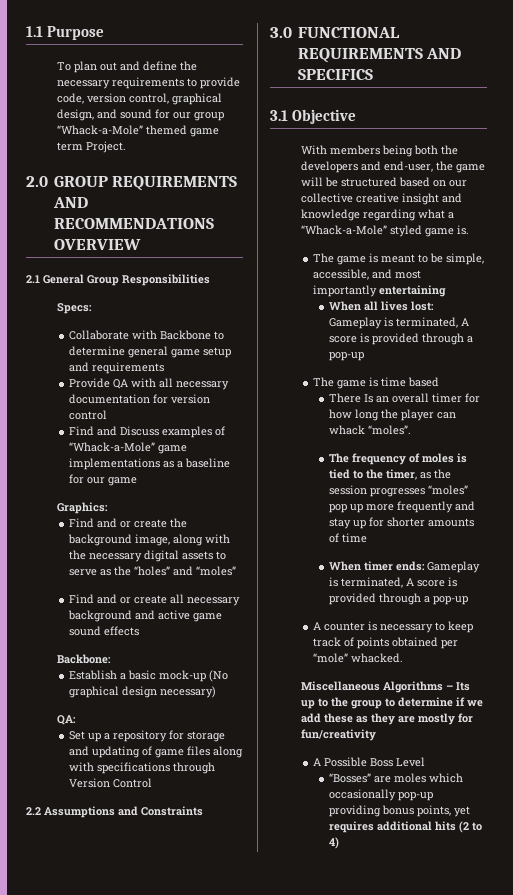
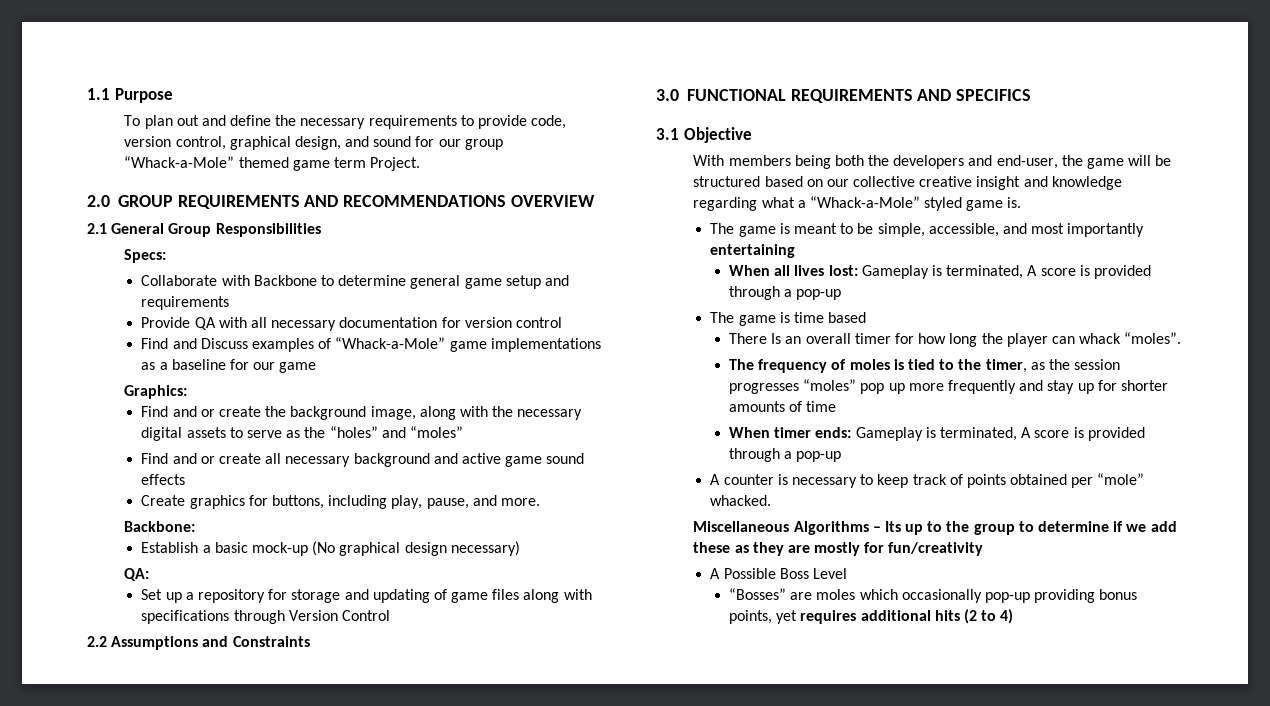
+ Create graphics for buttons, including play, pause, and more.

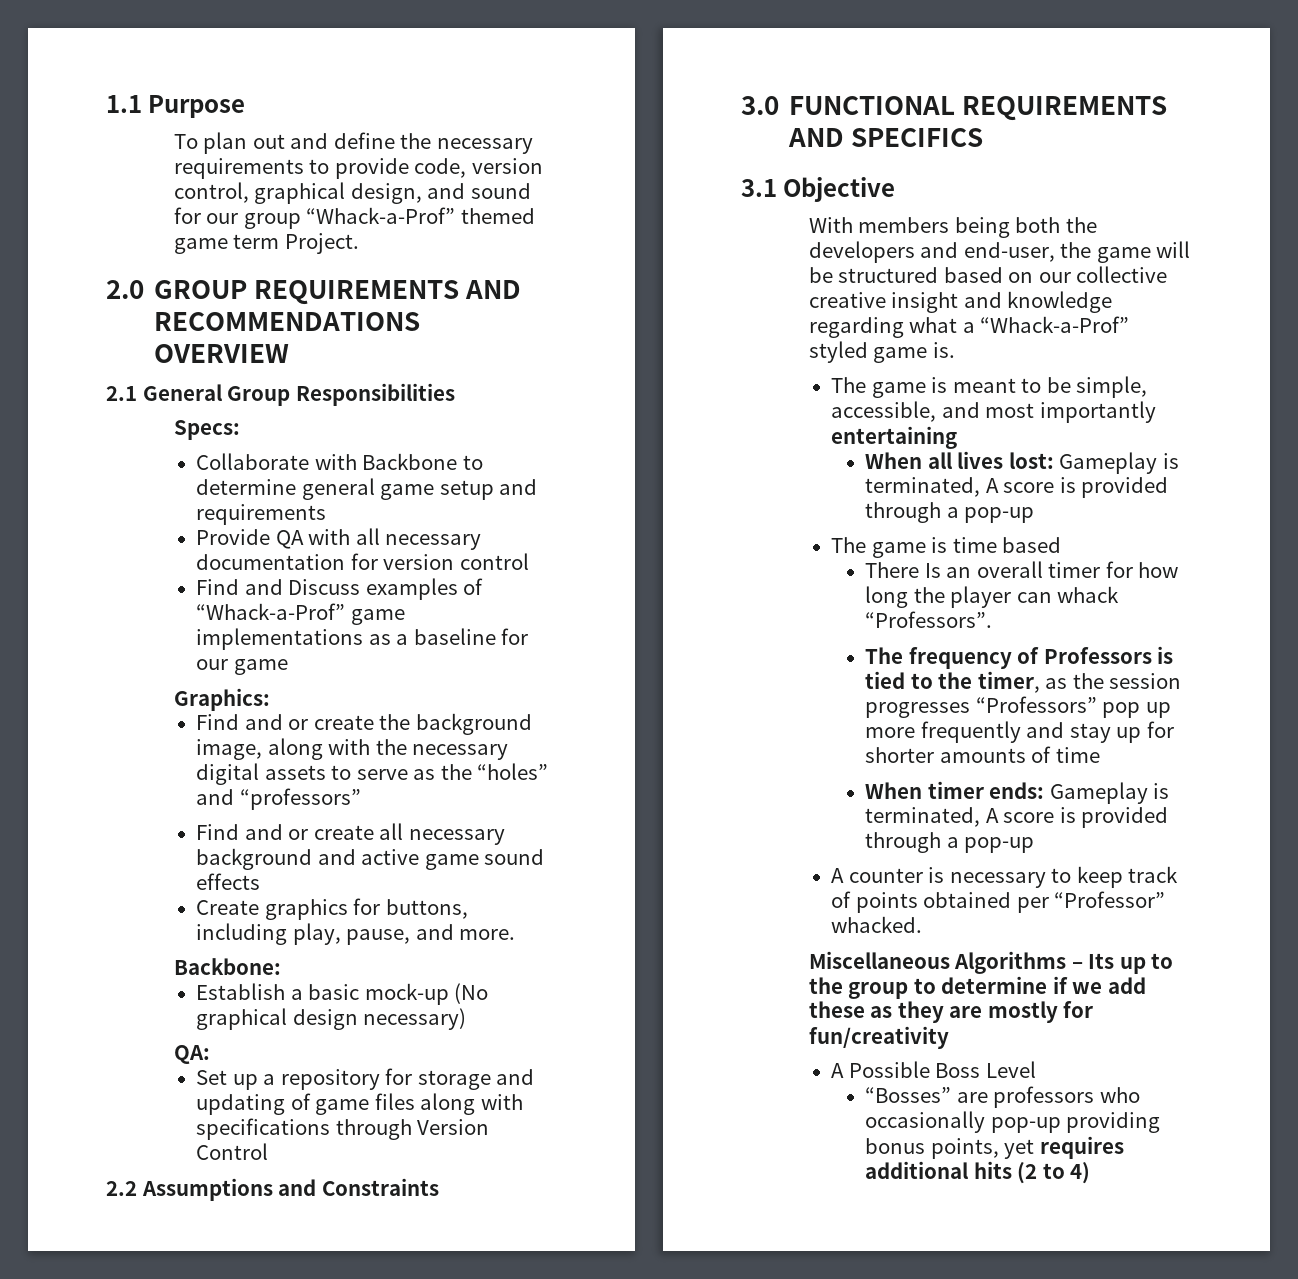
- To plan out and define the necessary requirements to provide code, version control, graphical design, and sound for our group “Whack-a-Mole” themed game term Project.
+ To plan out and define the necessary requirements to provide code, version control, graphical design, and sound for our group “Whack-a-Prof” themed game term Project.
- Find and Discuss examples of “Whack-a-Mole” game implementations as a baseline for our game
+ Find and Discuss examples of “Whack-a-Prof” game implementations as a baseline for our game
- Find and or create the background image, along with the necessary digital assets to serve as the “holes” and “moles”
+ Find and or create the background image, along with the necessary digital assets to serve as the “holes” and “professors”
- With members being both the developers and end-user, the game will be structured based on our collective creative insight and knowledge regarding what a “Whack-a-Mole” styled game is.
+ With members being both the developers and end-user, the game will be structured based on our collective creative insight and knowledge regarding what a “Whack-a-Prof” styled game is.
- There Is an overall timer for how long the player can whack “moles”.
+ There Is an overall timer for how long the player can whack “Professors”.
- The frequency of moles is tied to the timer, as the session progresses “moles” pop up more frequently and stay up for shorter amounts of time
+ The frequency of Professors is tied to the timer, as the session progresses “Professors” pop up more frequently and stay up for shorter amounts of time
- A counter is necessary to keep track of points obtained per “mole” whacked.
+ A counter is necessary to keep track of points obtained per “Professor” whacked.
- “Bosses” are moles which occasionally pop-up providing bonus points, yet requires additional hits (2 to 4)
+ “Bosses” are professors who occasionally pop-up providing bonus points, yet requires additional hits (2 to 4)

